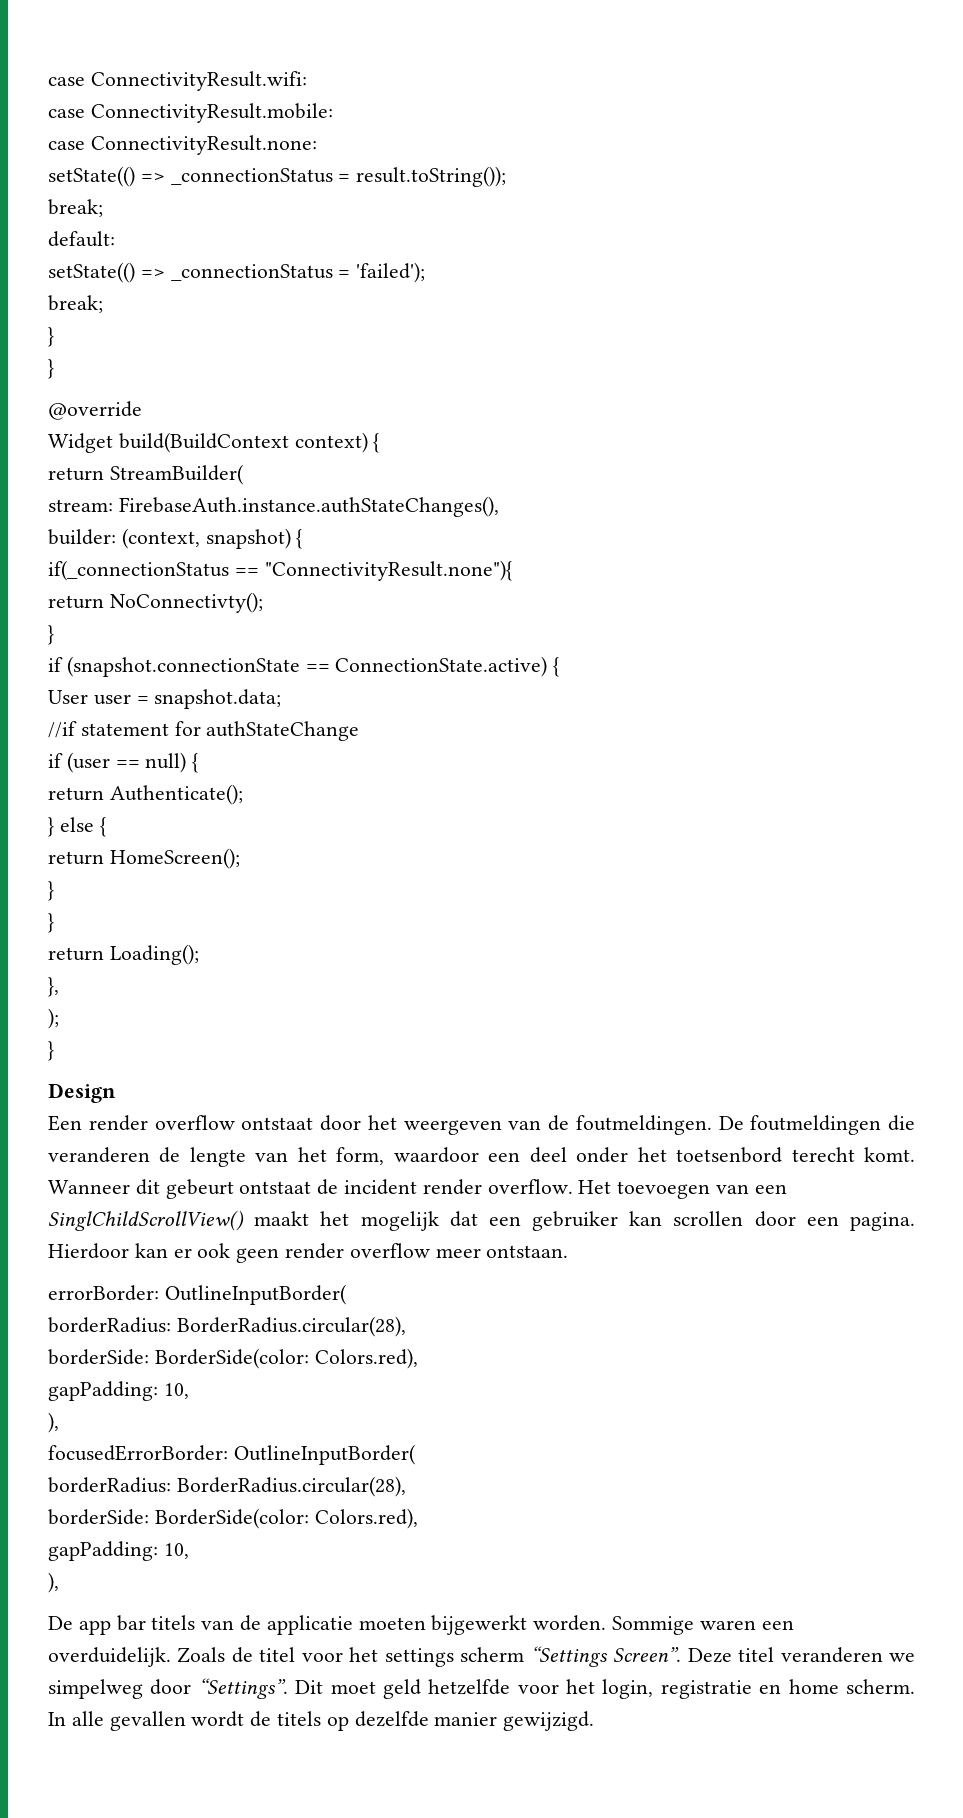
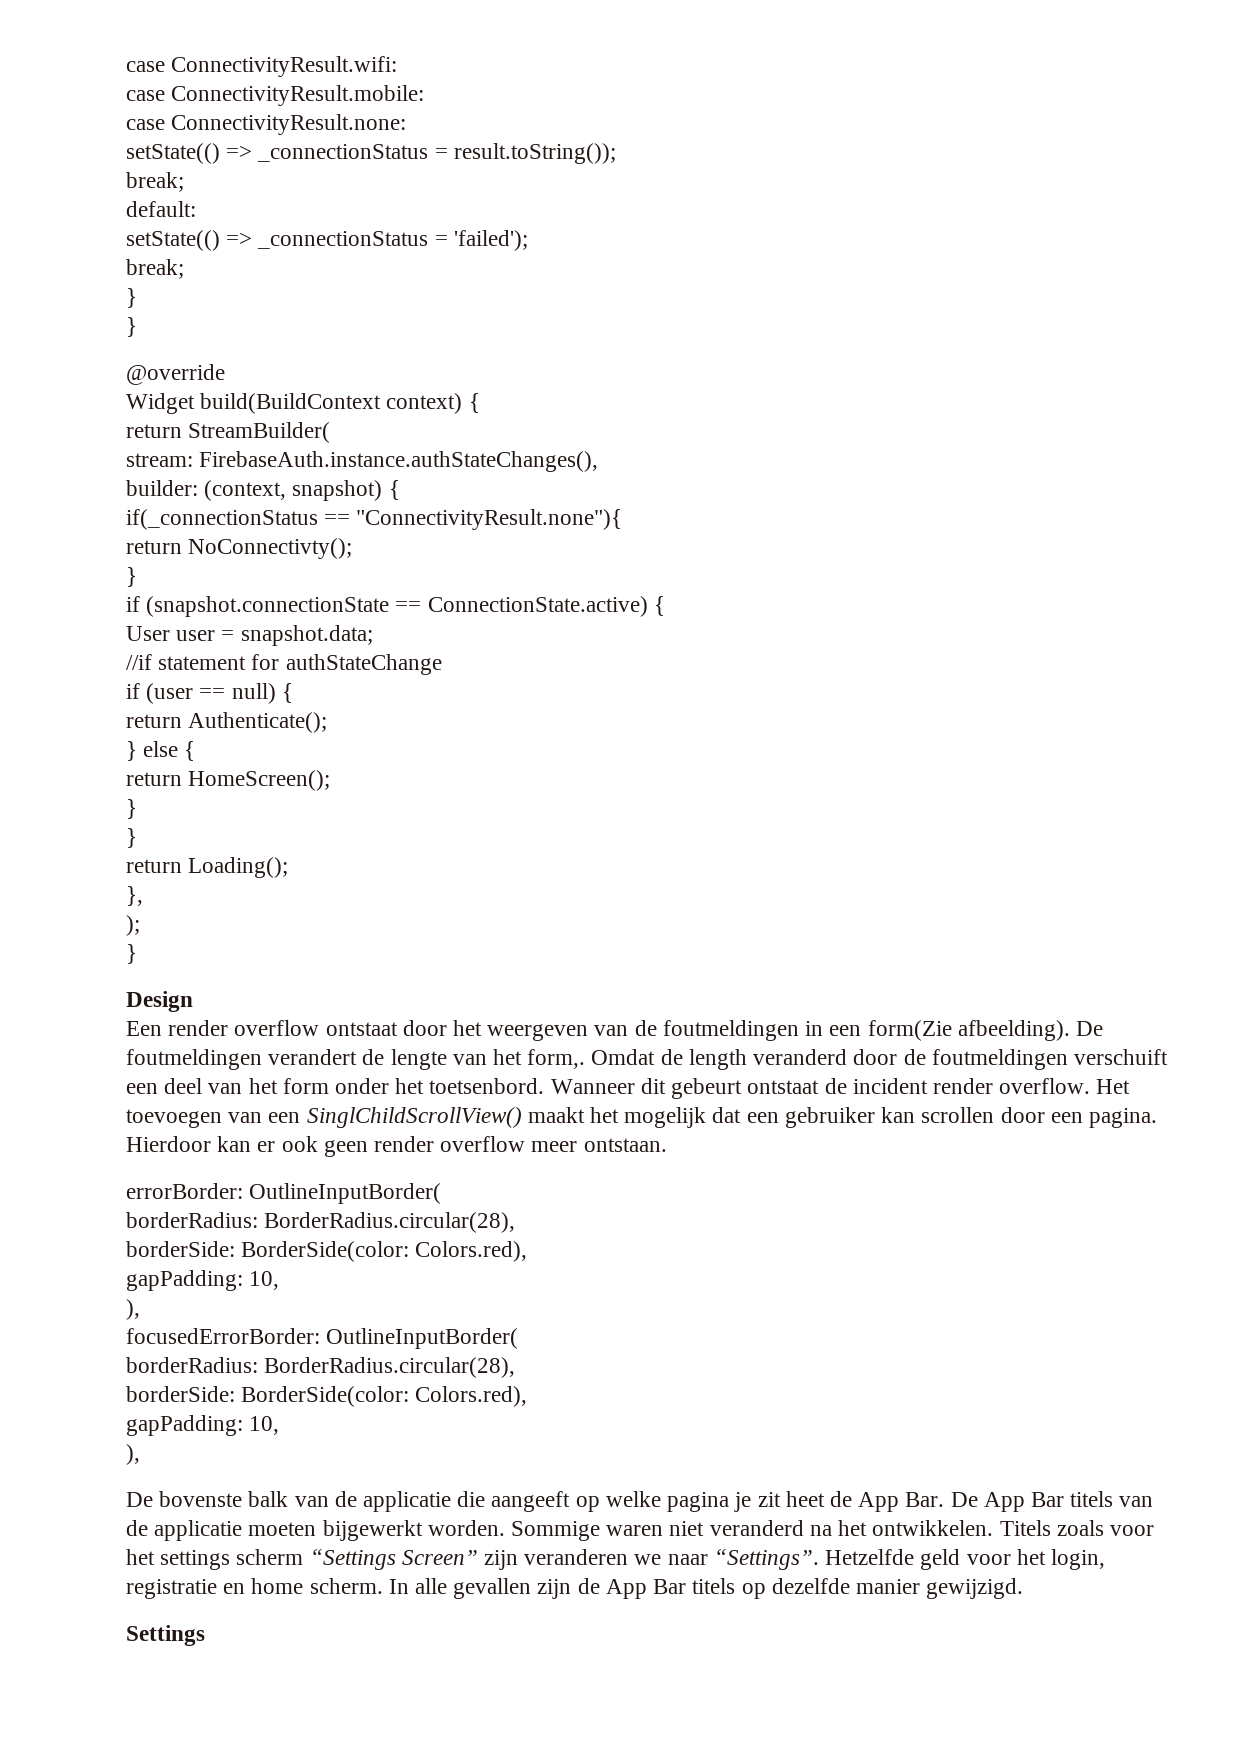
- Een render overflow ontstaat door het weergeven van de foutmeldingen. De foutmeldingen die veranderen de lengte van het form, waardoor een deel onder het toetsenbord terecht komt.
+ Een render overflow ontstaat door het weergeven van de foutmeldingen in een form(Zie afbeelding). De foutmeldingen verandert de lengte van het form,. Omdat de length veranderd door de foutmeldingen verschuift een deel van het form onder het toetsenbord.
- De app bar titels van de applicatie moeten bijgewerkt worden.
+ De bovenste balk van de applicatie die aangeeft op welke pagina je zit heet de App Bar. De App Bar titels van de applicatie moeten bijgewerkt worden.
- Sommige waren een overduidelijk. Zoals de titel voor het settings scherm “Settings Screen”. Deze titel veranderen we simpelweg door “Settings”. Dit moet geld hetzelfde voor het login, registratie en home scherm.
+ Sommige waren niet veranderd na het ontwikkelen. Titels zoals voor het settings scherm “Settings Screen” zijn veranderen we naar “Settings”. Hetzelfde geld voor het login, registratie en home scherm.
- In alle gevallen wordt de titels op dezelfde manier gewijzigd.
+ In alle gevallen zijn de App Bar titels op dezelfde manier gewijzigd.
+ Settings

